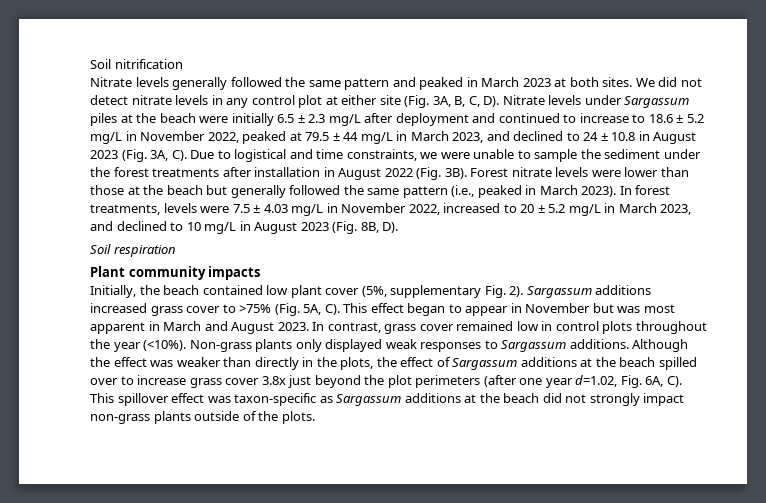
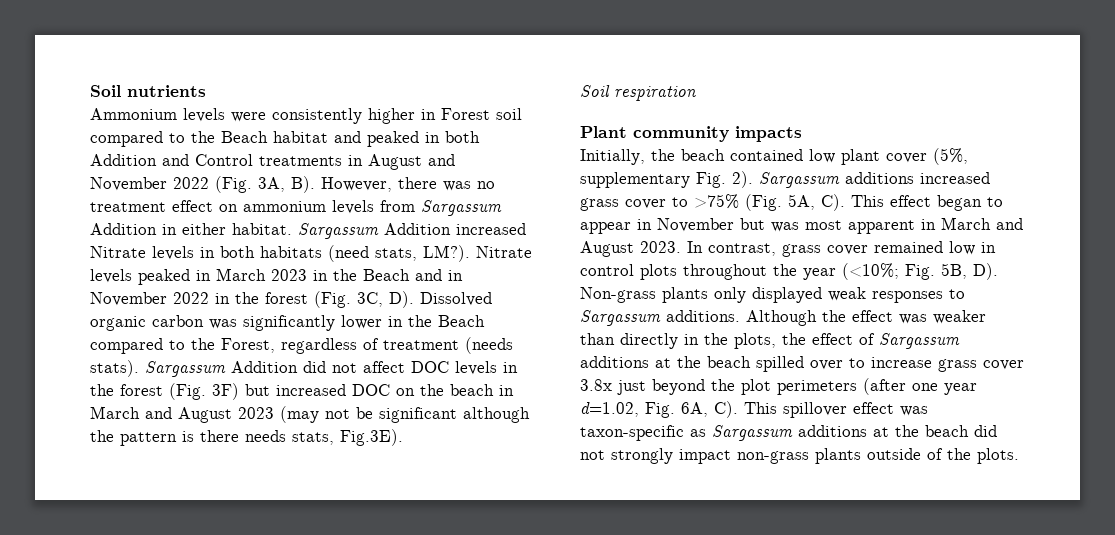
- Soil nitrification
- Nitrate levels generally followed the same pattern and peaked in March 2023 at both sites. We did not detect nitrate levels in any control plot at either site (Fig. 3A, B, C, D). Nitrate levels under Sargassum piles at the beach were initially 6.5 ± 2.3 mg/L after deployment and continued to increase to 18.6 ± 5.2 mg/L in November 2022, peaked at 79.5 ± 44 mg/L in March 2023, and declined to 24 ± 10.8 in August 2023 (Fig. 3A, C). Due to logistical and time constraints, we were unable to sample the sediment under the forest treatments after installation in August 2022 (Fig. 3B). Forest nitrate levels were lower than those at the beach but generally followed the same pattern (i.e., peaked in March 2023). In forest treatments, levels were 7.5 ± 4.03 mg/L in November 2022, increased to 20 ± 5.2 mg/L in March 2023, and declined to 10 mg/L in August 2023 (Fig. 8B, D).
+ Soil nutrients
+ Ammonium levels were consistently higher in Forest soil compared to the Beach habitat and peaked in both Addition and Control treatments in August and November 2022 (Fig. 3A, B). However, there was no treatment effect on ammonium levels from Sargassum Addition in either habitat. Sargassum Addition increased Nitrate levels in both habitats (need stats, LM?). Nitrate levels peaked in March 2023 in the Beach and in November 2022 in the forest (Fig. 3C, D). Dissolved organic carbon was significantly lower in the Beach compared to the Forest, regardless of treatment (needs stats). Sargassum Addition did not affect DOC levels in the forest (Fig. 3F) but increased DOC on the beach in March and August 2023 (may not be significant although the pattern is there needs stats, Fig.3E).
- In contrast, grass cover remained low in control plots throughout the year (<10%). Non-grass plants only displayed weak responses to Sargassum additions.
+ In contrast, grass cover remained low in control plots throughout the year (<10%; Fig. 5B, D). Non-grass plants only displayed weak responses to Sargassum additions.

